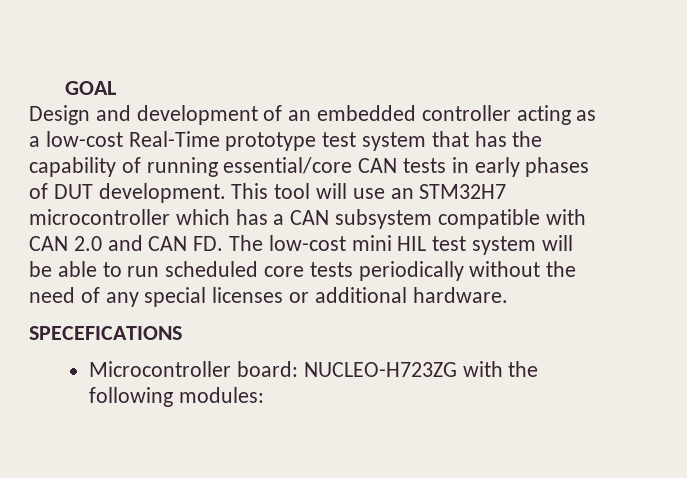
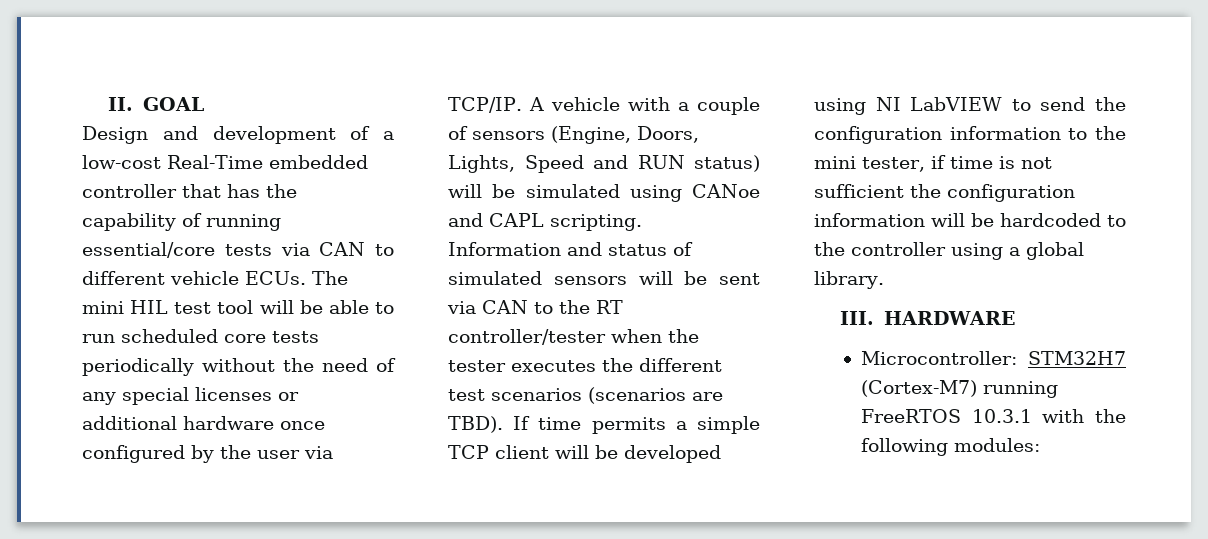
- GOAL
+ II. GOAL
- Design and development of an embedded controller acting as a low-cost Real-Time prototype test system that has the capability of running essential/core CAN tests in early phases of DUT development. This tool will use an STM32H7 microcontroller which has a CAN subsystem compatible with CAN 2.0 and CAN FD. The low-cost mini HIL test system will be able to run scheduled core tests periodically without the need of any special licenses or additional hardware.
- SPECEFICATIONS
- Microcontroller board: NUCLEO-H723ZG with the following modules:
+ Design and development of a low-cost Real-Time embedded controller that has the capability of running essential/core tests via CAN to different vehicle ECUs. The mini HIL test tool will be able to run scheduled core tests periodically without the need of any special licenses or additional hardware once configured by the user via TCP/IP. A vehicle with a couple of sensors (Engine, Doors, Lights, Speed and RUN status) will be simulated using CANoe and CAPL scripting. Information and status of simulated sensors will be sent via CAN to the RT controller/tester when the tester executes the different test scenarios (scenarios are TBD). If time permits a simple TCP client will be developed using NI LabVIEW to send the configuration information to the mini tester, if time is not sufficient the configuration information will be hardcoded to the controller using a global library.
+ III. HARDWARE
+ Microcontroller: STM32H7 (Cortex-M7) running FreeRTOS 10.3.1 with the following modules:

